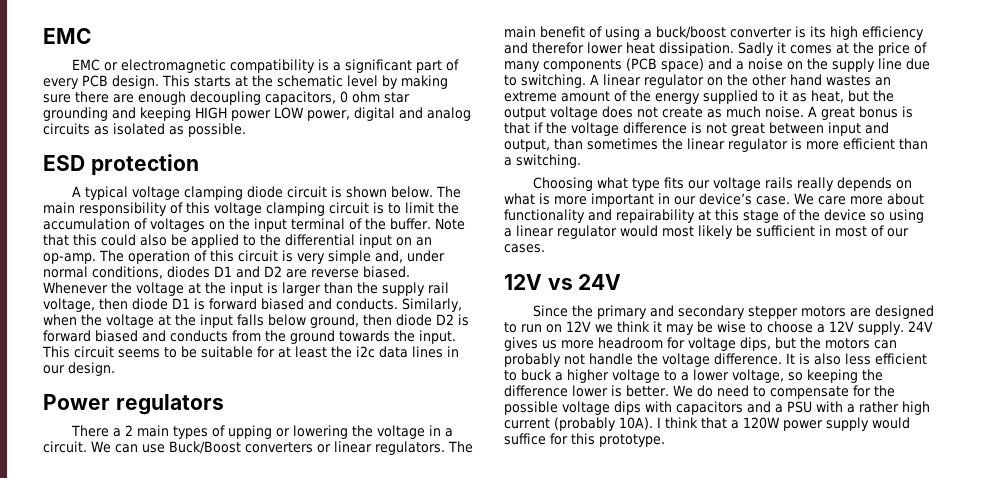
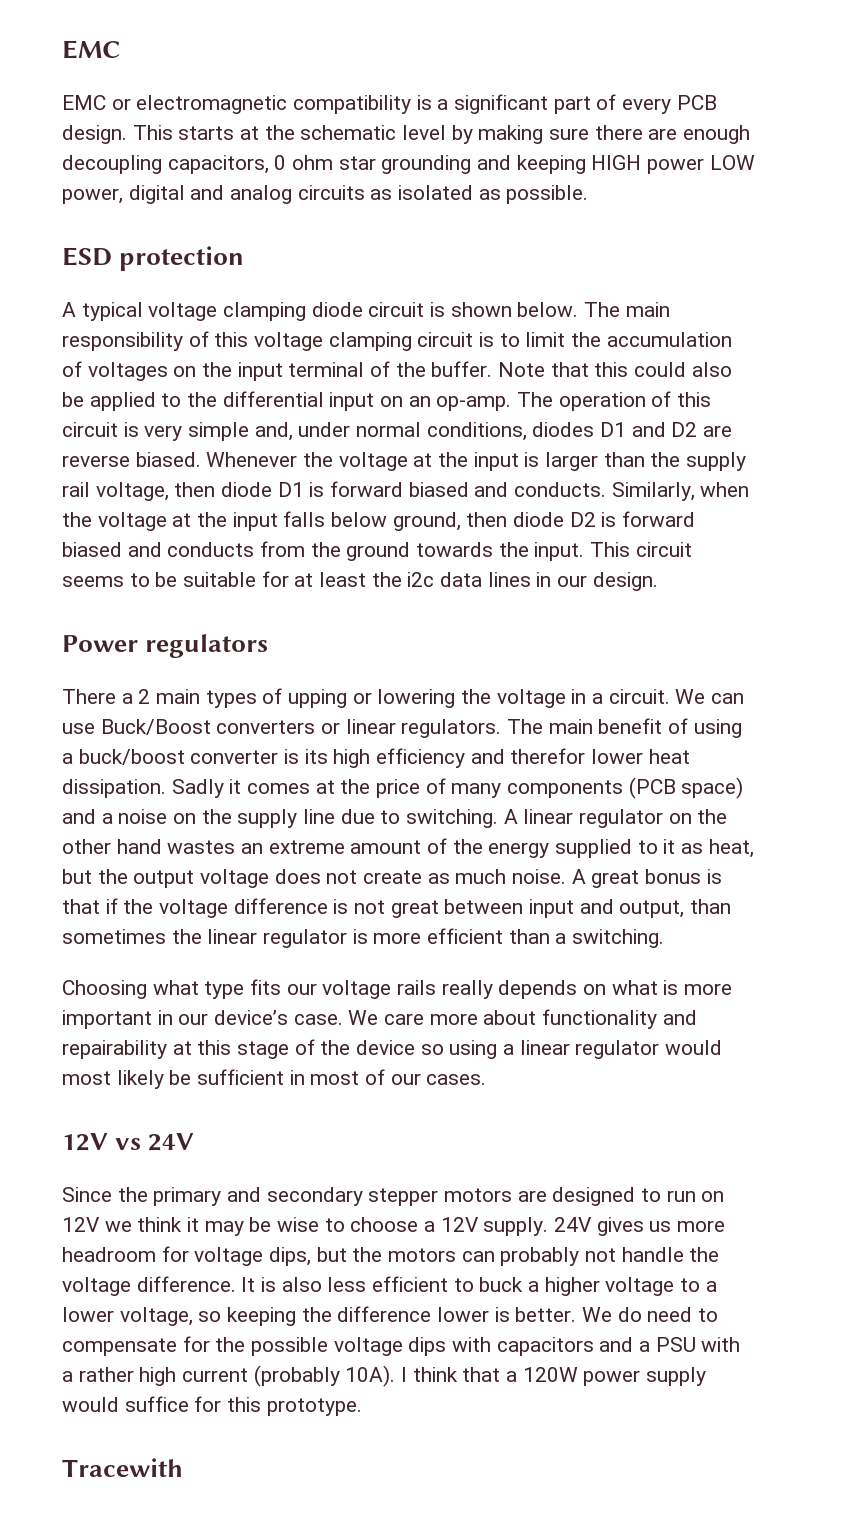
+ Tracewith

